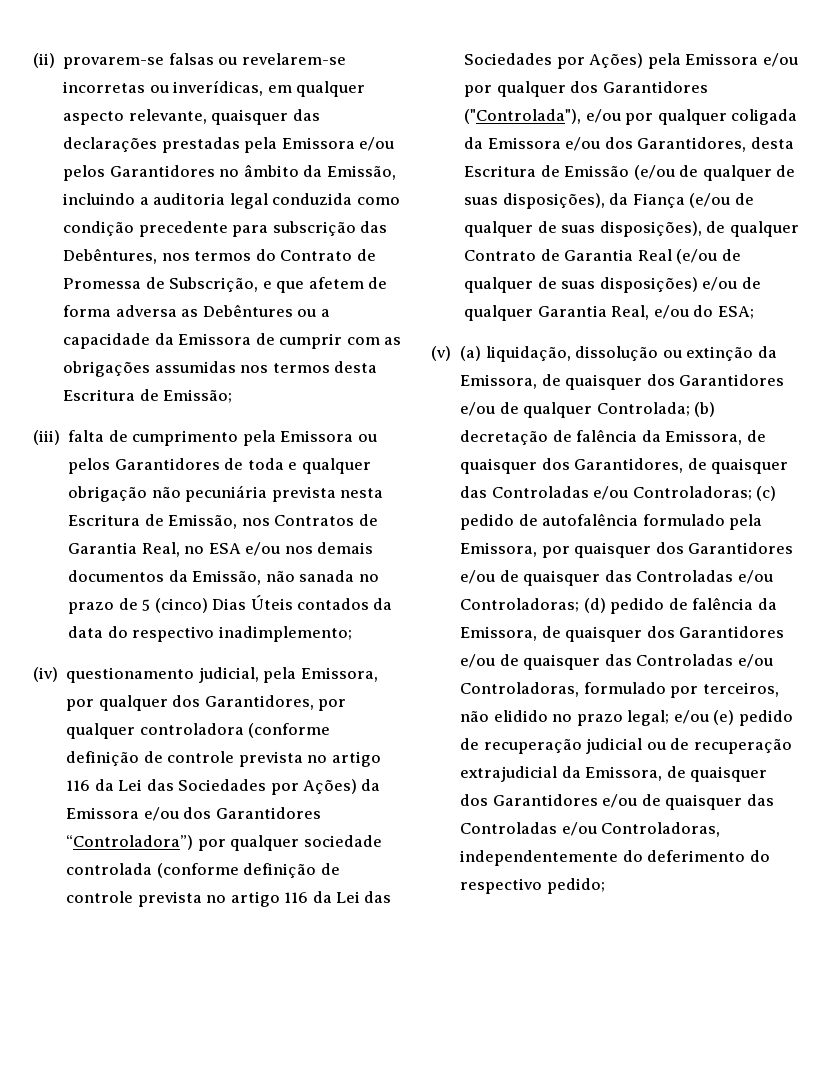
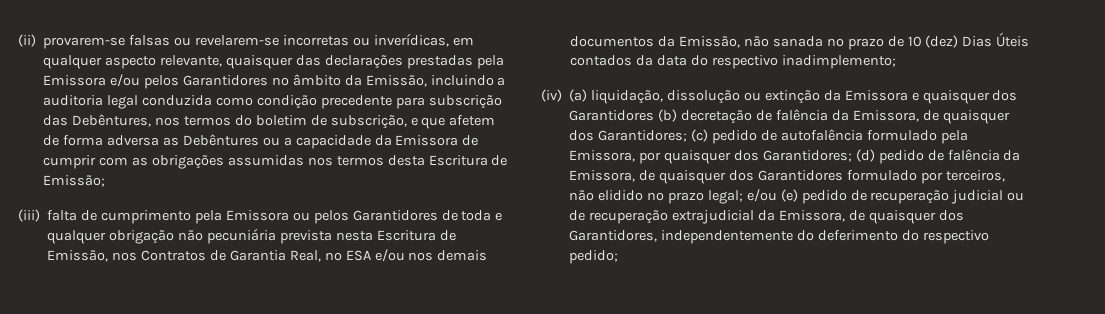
- (ii) provarem-se falsas ou revelarem-se incorretas ou inverídicas, em qualquer aspecto relevante, quaisquer das declarações prestadas pela Emissora e/ou pelos Garantidores no âmbito da Emissão, incluindo a auditoria legal conduzida como condição precedente para subscrição das Debêntures, nos termos do Contrato de Promessa de Subscrição, e que afetem de forma adversa as Debêntures ou a capacidade da Emissora de cumprir com as obrigações assumidas nos termos desta Escritura de Emissão;
+ (ii) provarem-se falsas ou revelarem-se incorretas ou inverídicas, em qualquer aspecto relevante, quaisquer das declarações prestadas pela Emissora e/ou pelos Garantidores no âmbito da Emissão, incluindo a auditoria legal conduzida como condição precedente para subscrição das Debêntures, nos termos do boletim de subscrição, e que afetem de forma adversa as Debêntures ou a capacidade da Emissora de cumprir com as obrigações assumidas nos termos desta Escritura de Emissão;
- (iii) falta de cumprimento pela Emissora ou pelos Garantidores de toda e qualquer obrigação não pecuniária prevista nesta Escritura de Emissão, nos Contratos de Garantia Real, no ESA e/ou nos demais documentos da Emissão, não sanada no prazo de 5 (cinco) Dias Úteis contados da data do respectivo inadimplemento;
+ (iii) falta de cumprimento pela Emissora ou pelos Garantidores de toda e qualquer obrigação não pecuniária prevista nesta Escritura de Emissão, nos Contratos de Garantia Real, no ESA e/ou nos demais documentos da Emissão, não sanada no prazo de 10 (dez) Dias Úteis contados da data do respectivo inadimplemento;
- (iv) questionamento judicial, pela Emissora, por qualquer dos Garantidores, por qualquer controladora (conforme definição de controle prevista no artigo 116 da Lei das Sociedades por Ações) da Emissora e/ou dos Garantidores “Controladora”) por qualquer sociedade controlada (conforme definição de controle prevista no artigo 116 da Lei das Sociedades por Ações) pela Emissora e/ou por qualquer dos Garantidores ("Controlada"), e/ou por qualquer coligada da Emissora e/ou dos Garantidores, desta Escritura de Emissão (e/ou de qualquer de suas disposições), da Fiança (e/ou de qualquer de suas disposições), de qualquer Contrato de Garantia Real (e/ou de qualquer de suas disposições) e/ou de qualquer Garantia Real, e/ou do ESA;
- (v) (a) liquidação, dissolução ou extinção da Emissora, de quaisquer dos Garantidores e/ou de qualquer Controlada; (b) decretação de falência da Emissora, de quaisquer dos Garantidores, de quaisquer das Controladas e/ou Controladoras;
+ (iv) (a) liquidação, dissolução ou extinção da Emissora e quaisquer dos Garantidores (b) decretação de falência da Emissora, de quaisquer dos Garantidores;
- (c) pedido de autofalência formulado pela Emissora, por quaisquer dos Garantidores e/ou de quaisquer das Controladas e/ou Controladoras;
+ (c) pedido de autofalência formulado pela Emissora, por quaisquer dos Garantidores;
- (d) pedido de falência da Emissora, de quaisquer dos Garantidores e/ou de quaisquer das Controladas e/ou Controladoras, formulado por terceiros, não elidido no prazo legal;
+ (d) pedido de falência da Emissora, de quaisquer dos Garantidores formulado por terceiros, não elidido no prazo legal;
- e/ou (e) pedido de recuperação judicial ou de recuperação extrajudicial da Emissora, de quaisquer dos Garantidores e/ou de quaisquer das Controladas e/ou Controladoras, independentemente do deferimento do respectivo pedido;
+ e/ou (e) pedido de recuperação judicial ou de recuperação extrajudicial da Emissora, de quaisquer dos Garantidores, independentemente do deferimento do respectivo pedido;

